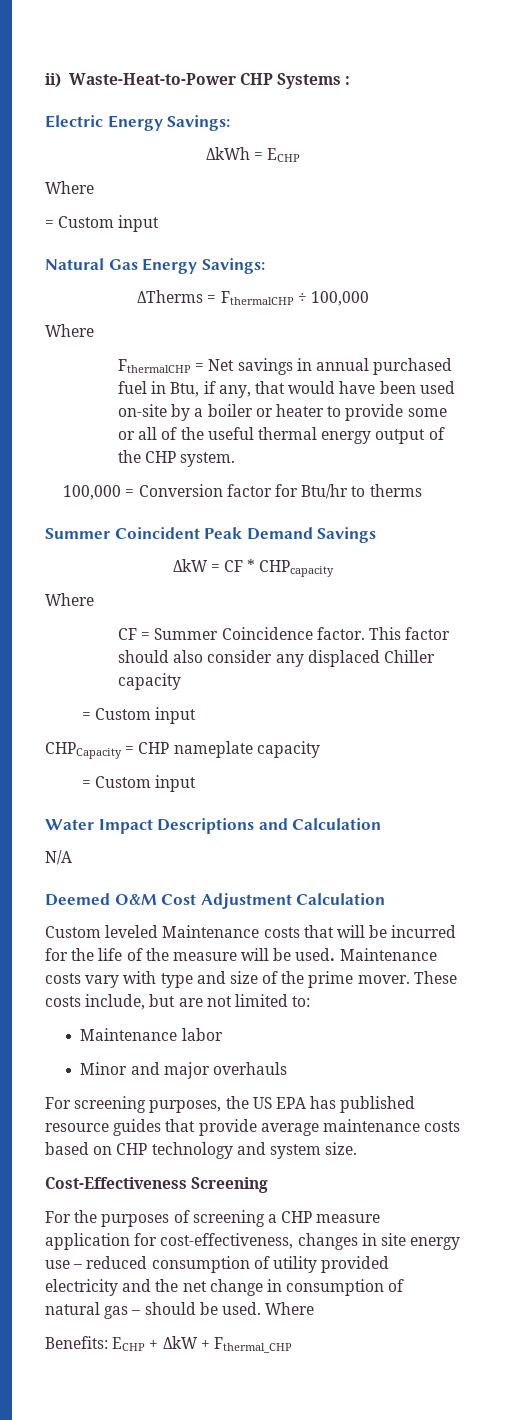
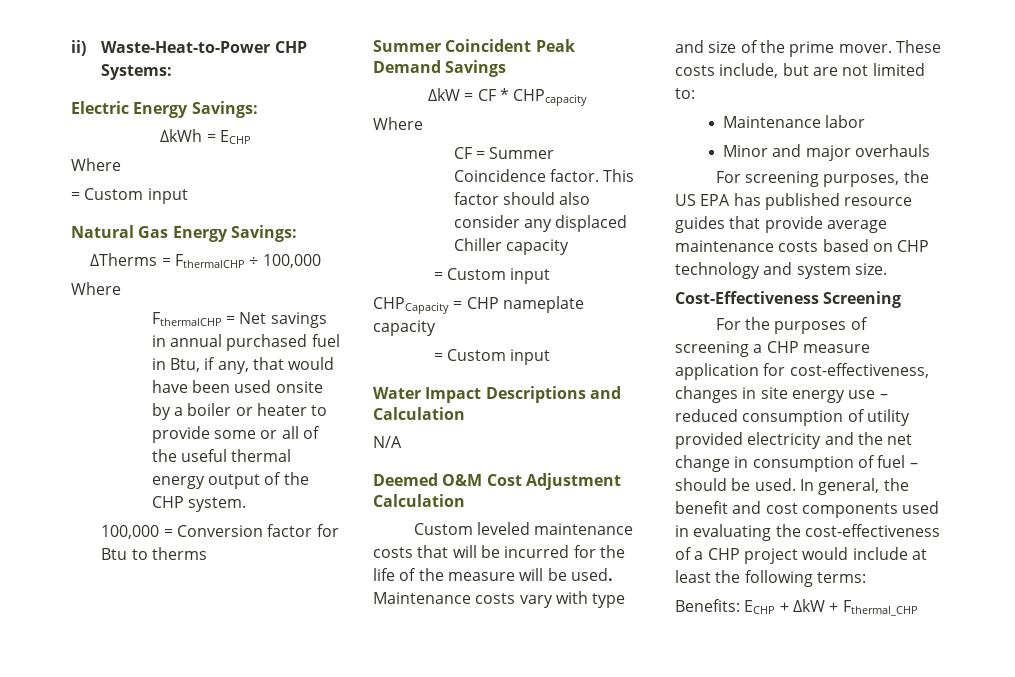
- ii) Waste-Heat-to-Power CHP Systems :
+ ii) Waste-Heat-to-Power CHP Systems:
- FthermalCHP = Net savings in annual purchased fuel in Btu, if any, that would have been used on-site by a boiler or heater to provide some or all of the useful thermal energy output of the CHP system.
+ FthermalCHP = Net savings in annual purchased fuel in Btu, if any, that would have been used onsite by a boiler or heater to provide some or all of the useful thermal energy output of the CHP system.
- 100,000 = Conversion factor for Btu/hr to therms
+ 100,000 = Conversion factor for Btu to therms
- Custom leveled Maintenance costs that will be incurred for the life of the measure will be used.
+ Custom leveled maintenance costs that will be incurred for the life of the measure will be used.
- For the purposes of screening a CHP measure application for cost-effectiveness, changes in site energy use – reduced consumption of utility provided electricity and the net change in consumption of natural gas – should be used. Where
+ For the purposes of screening a CHP measure application for cost-effectiveness, changes in site energy use – reduced consumption of utility provided electricity and the net change in consumption of fuel – should be used. In general, the benefit and cost components used in evaluating the cost-effectiveness of a CHP project would include at least the following terms:

